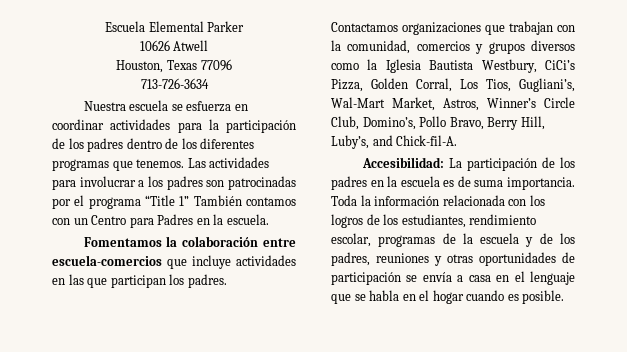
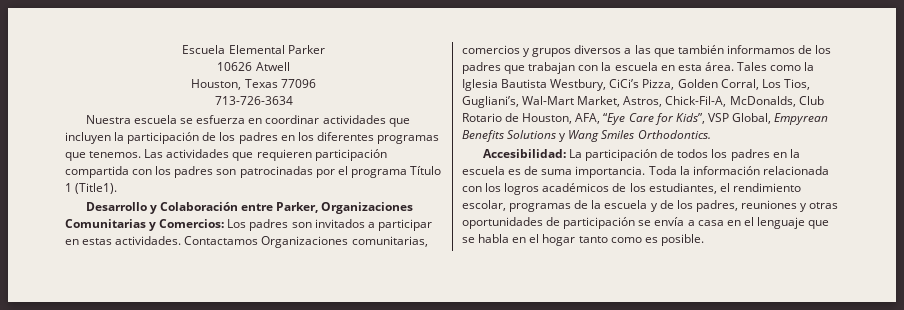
- Nuestra escuela se esfuerza en coordinar actividades para la participación de los padres dentro de los diferentes programas que tenemos.
+ Nuestra escuela se esfuerza en coordinar actividades que incluyen la participación de los padres en los diferentes programas que tenemos.
- Las actividades para involucrar a los padres son patrocinadas por el programa “Title 1” También contamos con un Centro para Padres en la escuela.
- Fomentamos la colaboración entre escuela-comercios que incluye actividades en las que participan los padres. Contactamos organizaciones que trabajan con la comunidad, comercios y grupos diversos como la Iglesia Bautista Westbury, CiCi’s Pizza, Golden Corral, Los Tios, Gugliani’s, Wal-Mart Market, Astros, Winner’s Circle Club, Domino’s, Pollo Bravo, Berry Hill, Luby’s, and Chick-fil-A.
+ Las actividades que requieren participación compartida con los padres son patrocinadas por el programa Título 1 (Title1).
+ Desarrollo y Colaboración entre Parker, Organizaciones Comunitarias y Comercios: Los padres son invitados a participar en estas actividades. Contactamos Organizaciones comunitarias, comercios y grupos diversos a las que también informamos de los padres que trabajan con la escuela en esta área. Tales como la Iglesia Bautista Westbury, CiCi’s Pizza, Golden Corral, Los Tios, Gugliani’s, Wal-Mart Market, Astros, Chick-Fil-A, McDonalds, Club Rotario de Houston, AFA, “Eye Care for Kids”, VSP Global, Empyrean Benefits Solutions y Wang Smiles Orthodontics.
- Accesibilidad: La participación de los padres en la escuela es de suma importancia.
+ Accesibilidad: La participación de todos los padres en la escuela es de suma importancia.
- Toda la información relacionada con los logros de los estudiantes, rendimiento escolar, programas de la escuela y de los padres, reuniones y otras oportunidades de participación se envía a casa en el lenguaje que se habla en el hogar cuando es posible.
+ Toda la información relacionada con los logros académicos de los estudiantes, el rendimiento escolar, programas de la escuela y de los padres, reuniones y otras oportunidades de participación se envía a casa en el lenguaje que se habla en el hogar tanto como es posible.

